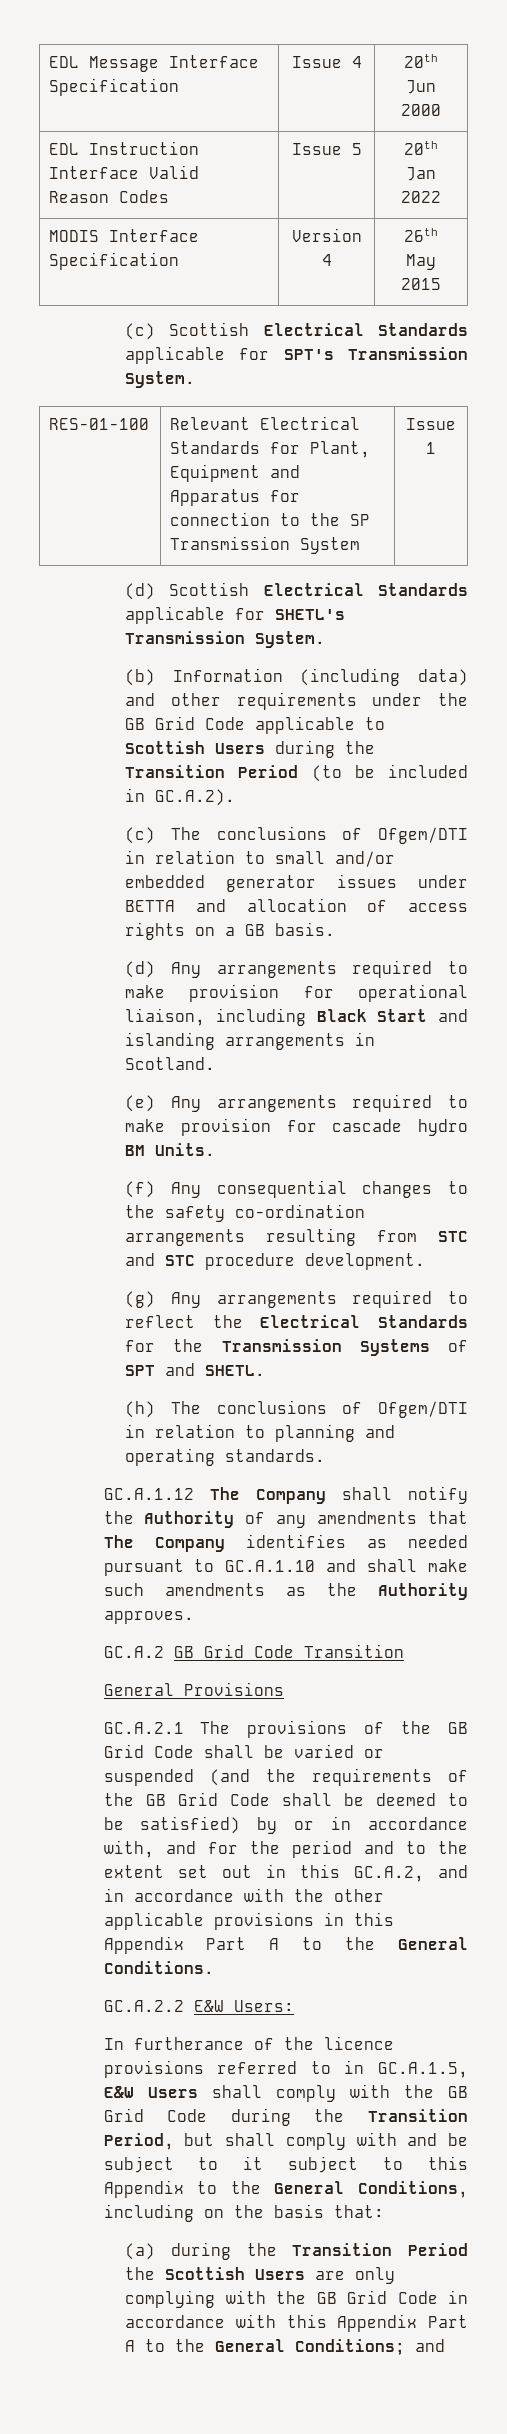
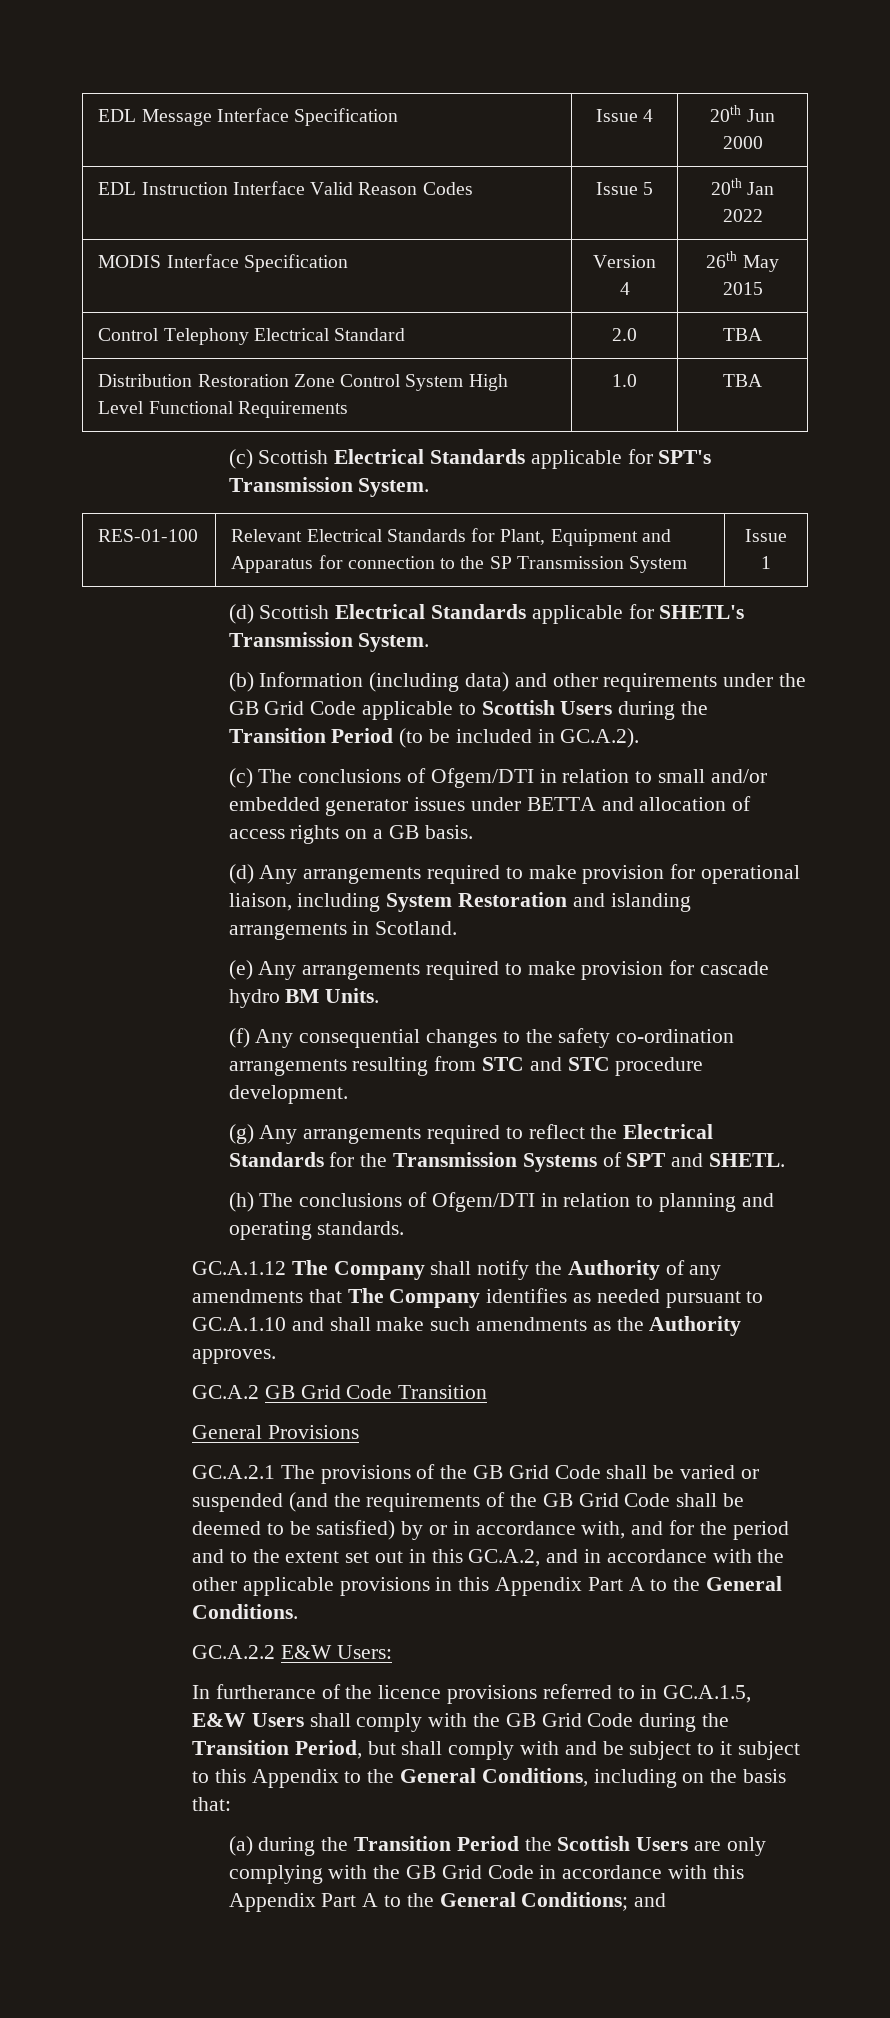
+ Control Telephony Electrical Standard | 2.0 | TBA
+ Distribution Restoration Zone Control System High Level Functional Requirements | 1.0 | TBA
- (d) Any arrangements required to make provision for operational liaison, including Black Start and islanding arrangements in Scotland.
+ (d) Any arrangements required to make provision for operational liaison, including System Restoration and islanding arrangements in Scotland.

